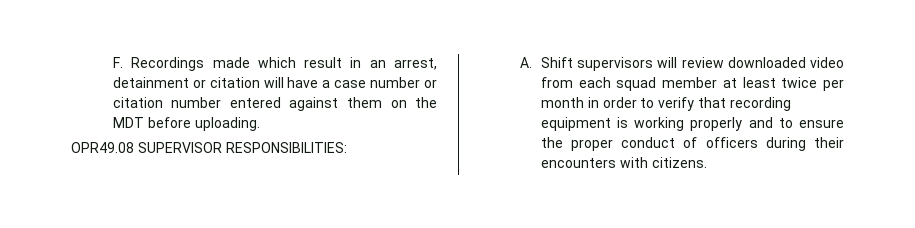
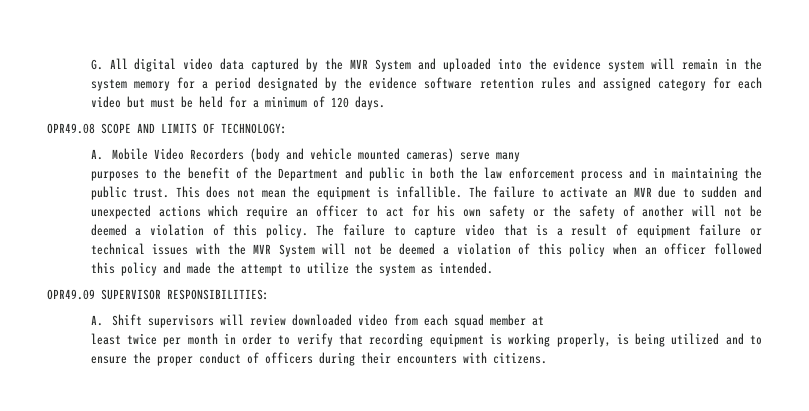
- F. Recordings made which result in an arrest, detainment or citation will have a case number or citation number entered against them on the MDT before uploading.
- OPR49.08 SUPERVISOR RESPONSIBILITIES:
+ G. All digital video data captured by the MVR System and uploaded into the evidence system will remain in the system memory for a period designated by the evidence software retention rules and assigned category for each video but must be held for a minimum of 120 days.
+ OPR49.08 SCOPE AND LIMITS OF TECHNOLOGY:
+ A. Mobile Video Recorders (body and vehicle mounted cameras) serve many
+ purposes to the benefit of the Department and public in both the law enforcement process and in maintaining the public trust. This does not mean the equipment is infallible. The failure to activate an MVR due to sudden and unexpected actions which require an officer to act for his own safety or the safety of another will not be deemed a violation of this policy. The failure to capture video that is a result of equipment failure or technical issues with the MVR System will not be deemed a violation of this policy when an officer followed this policy and made the attempt to utilize the system as intended.
+ OPR49.09 SUPERVISOR RESPONSIBILITIES:
- A. Shift supervisors will review downloaded video from each squad member at least twice per month in order to verify that recording equipment is working properly and to ensure the proper conduct of officers during their encounters with citizens.
+ A. Shift supervisors will review downloaded video from each squad member at
+ least twice per month in order to verify that recording equipment is working properly, is being utilized and to ensure the proper conduct of officers during their encounters with citizens.

